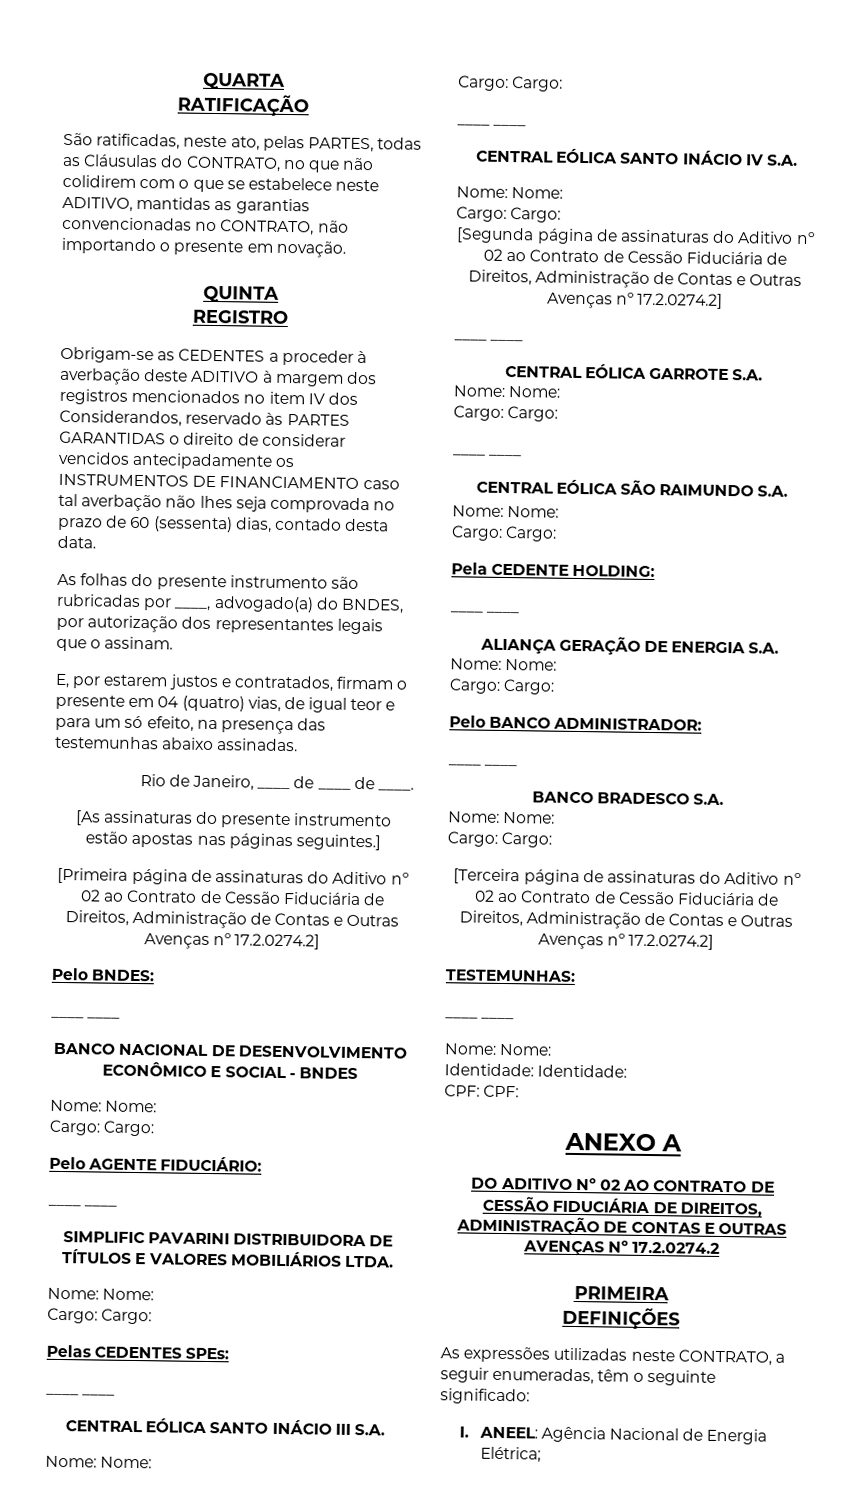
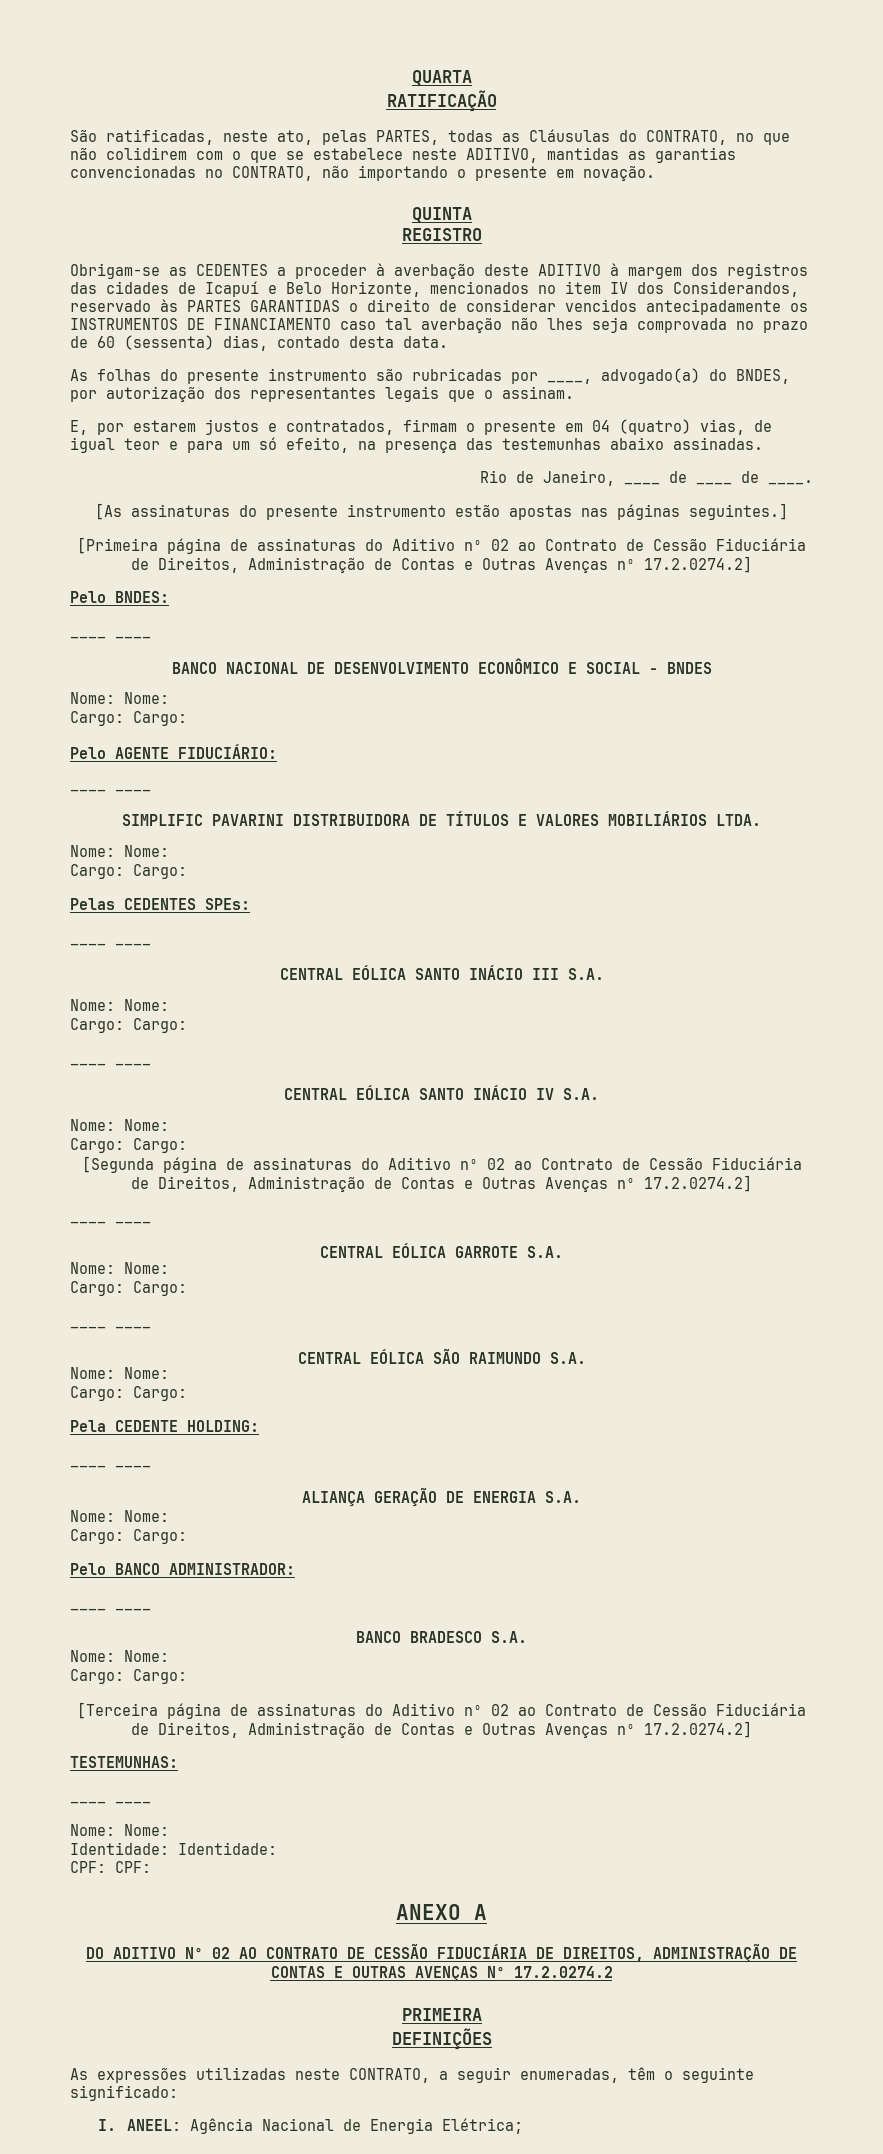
- Obrigam-se as CEDENTES a proceder à averbação deste ADITIVO à margem dos registros mencionados no item IV dos Considerandos, reservado às PARTES GARANTIDAS o direito de considerar vencidos antecipadamente os INSTRUMENTOS DE FINANCIAMENTO caso tal averbação não lhes seja comprovada no prazo de 60 (sessenta) dias, contado desta data.
+ Obrigam-se as CEDENTES a proceder à averbação deste ADITIVO à margem dos registros das cidades de Icapuí e Belo Horizonte, mencionados no item IV dos Considerandos, reservado às PARTES GARANTIDAS o direito de considerar vencidos antecipadamente os INSTRUMENTOS DE FINANCIAMENTO caso tal averbação não lhes seja comprovada no prazo de 60 (sessenta) dias, contado desta data.

